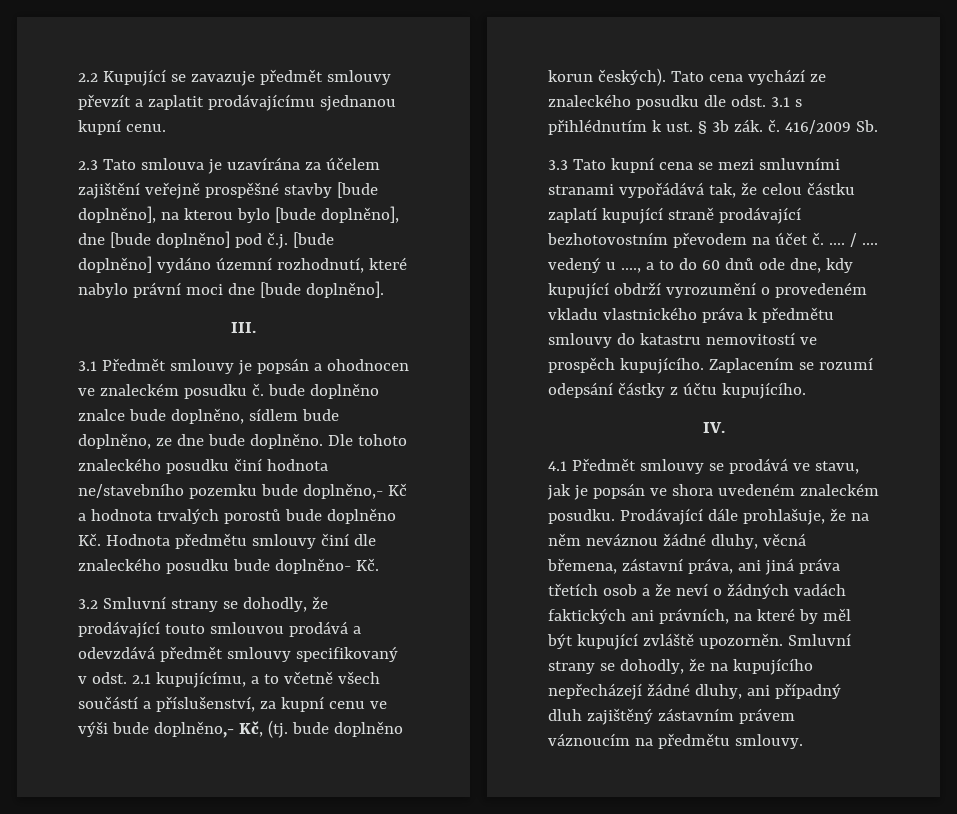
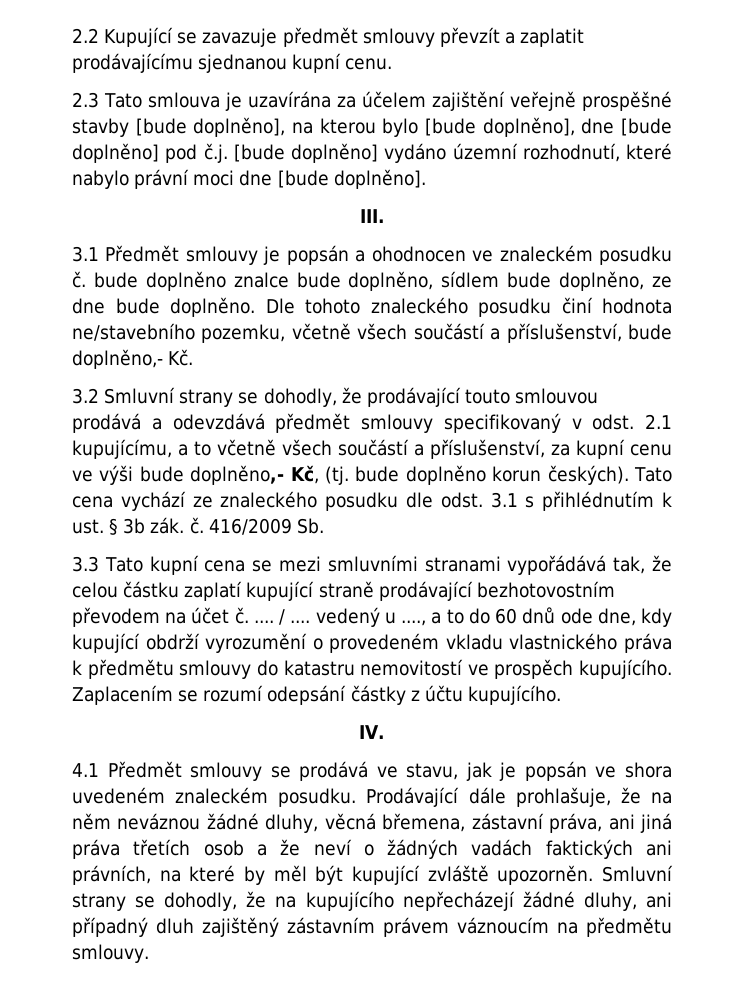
- Dle tohoto znaleckého posudku činí hodnota ne/stavebního pozemku bude doplněno,- Kč a hodnota trvalých porostů bude doplněno Kč. Hodnota předmětu smlouvy činí dle znaleckého posudku bude doplněno- Kč.
+ Dle tohoto znaleckého posudku činí hodnota ne/stavebního pozemku, včetně všech součástí a příslušenství, bude doplněno,- Kč.

